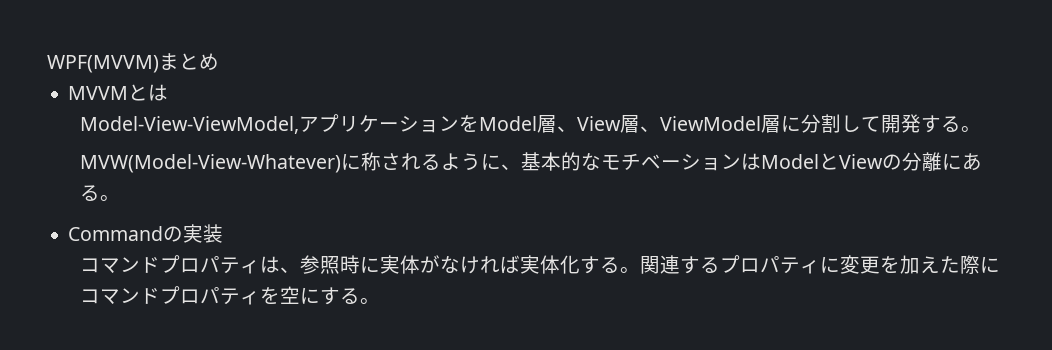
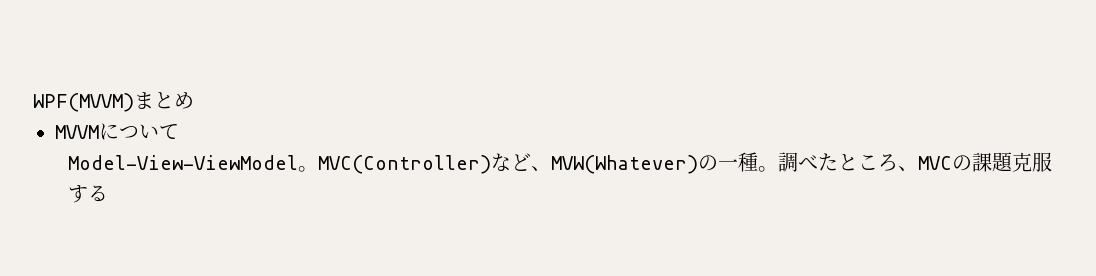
- MVVMとは
- Model-View-ViewModel,アプリケーションをModel層、View層、ViewModel層に分割して開発する。
- MVW(Model-View-Whatever)に称されるように、基本的なモチベーションはModelとViewの分離にある。
- Commandの実装
- コマンドプロパティは、参照時に実体がなければ実体化する。関連するプロパティに変更を加えた際にコマンドプロパティを空にする。
+ MVVMについて
+ Model-View-ViewModel。MVC(Controller)など、MVW(Whatever)の一種。調べたところ、MVCの課題克服する

